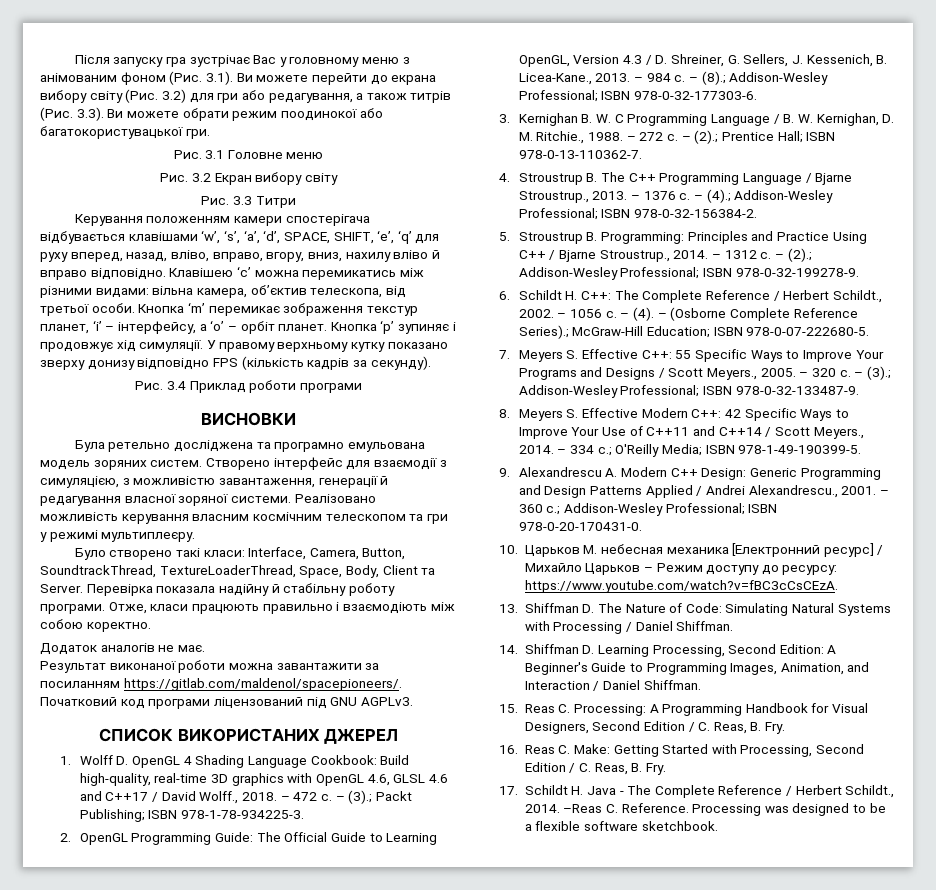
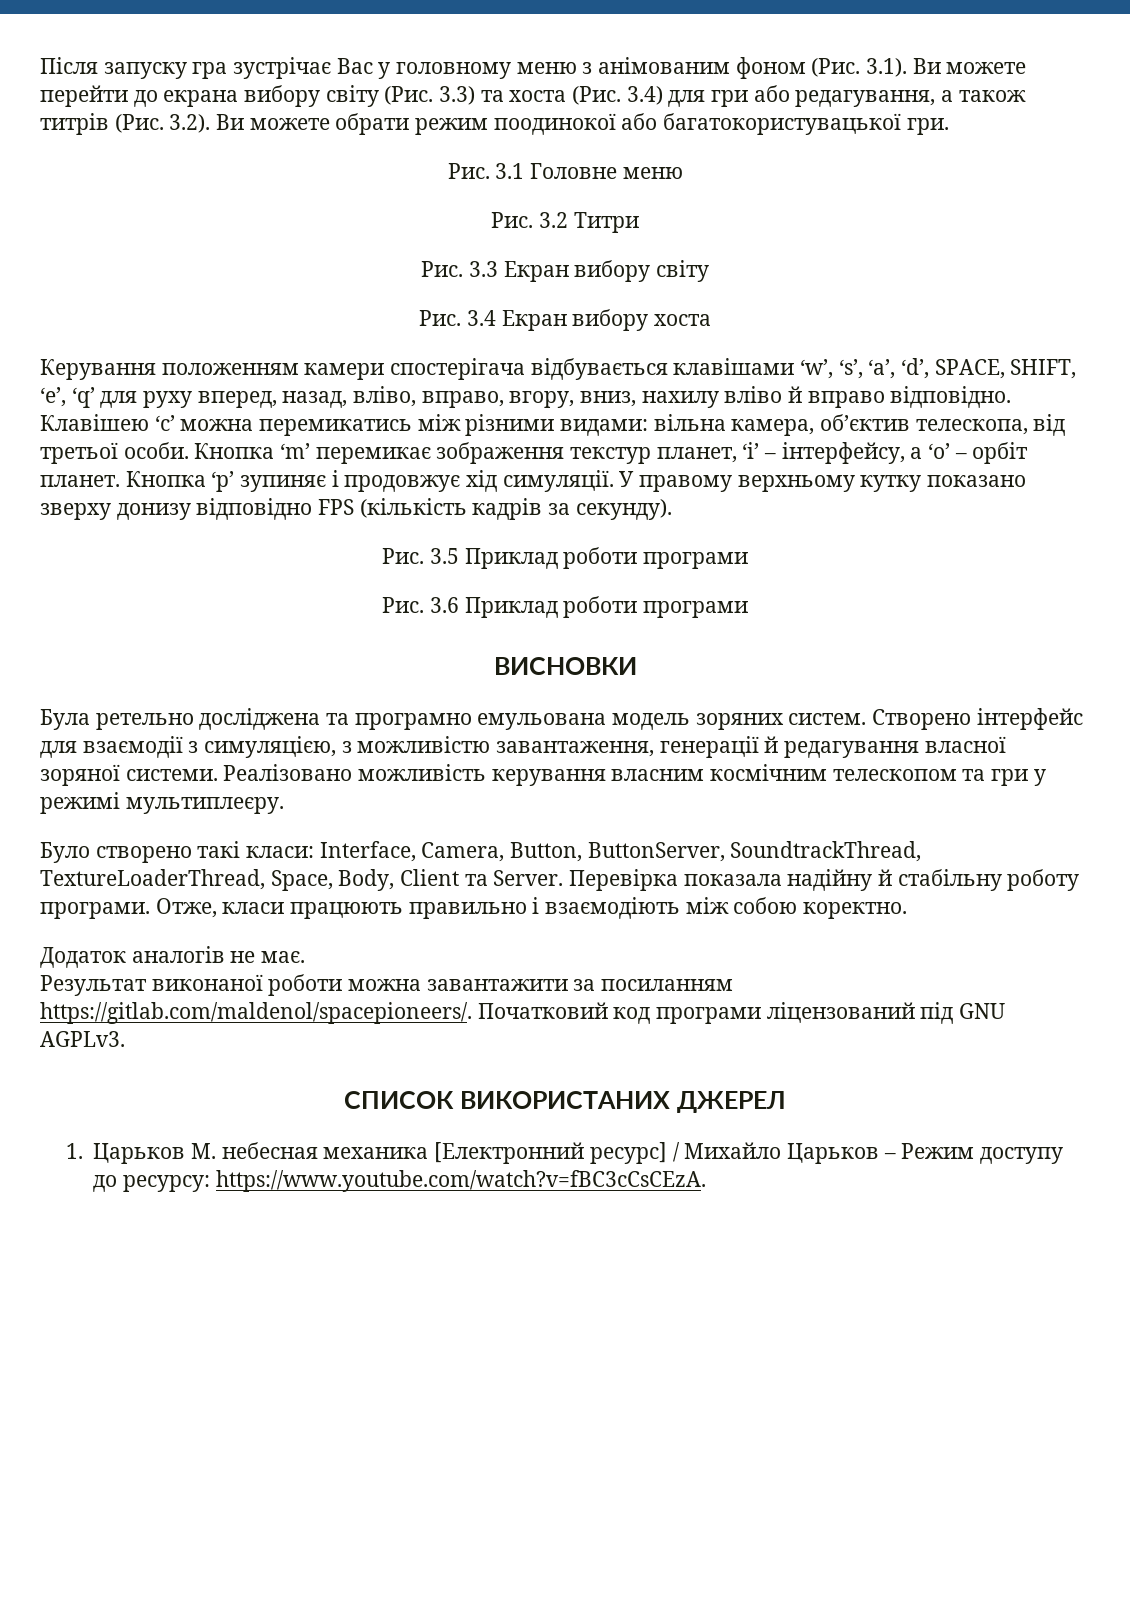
- Після запуску гра зустрічає Вас у головному меню з анімованим фоном (Рис. 3.1). Ви можете перейти до екрана вибору світу (Рис. 3.2) для гри або редагування, а також титрів (Рис. 3.3). Ви можете обрати режим поодинокої або багатокористувацької гри.
+ Після запуску гра зустрічає Вас у головному меню з анімованим фоном (Рис. 3.1). Ви можете перейти до екрана вибору світу (Рис. 3.3) та хоста (Рис. 3.4) для гри або редагування, а також титрів (Рис. 3.2). Ви можете обрати режим поодинокої або багатокористувацької гри.
- Рис. 3.2 Екран вибору світу
+ Рис. 3.2 Титри
+ Рис. 3.3 Екран вибору світу
- Рис. 3.3 Титри
+ Рис. 3.4 Екран вибору хоста
- Рис. 3.4 Приклад роботи програми
+ Рис. 3.5 Приклад роботи програми
+ Рис. 3.6 Приклад роботи програми
- Було створено такі класи: Interface, Camera, Button, SoundtrackThread, TextureLoaderThread, Space, Body, Client та Server.
+ Було створено такі класи: Interface, Camera, Button, ButtonServer, SoundtrackThread, TextureLoaderThread, Space, Body, Client та Server.
- 1. Wolff D. OpenGL 4 Shading Language Cookbook: Build high-quality, real-time 3D graphics with OpenGL 4.6, GLSL 4.6 and C++17 / David Wolff., 2018. – 472 с. – (3).; Packt Publishing; ISBN 978-1-78-934225-3.
- 2. OpenGL Programming Guide: The Official Guide to Learning OpenGL, Version 4.3 / D. Shreiner, G. Sellers, J. Kessenich, B. Licea-Kane., 2013. – 984 с. – (8).; Addison-Wesley Professional; ISBN 978-0-32-177303-6.
- 3. Kernighan B. W. C Programming Language / B. W. Kernighan, D. M. Ritchie., 1988. – 272 с. – (2).; Prentice Hall; ISBN 978-0-13-110362-7.
- 4. Stroustrup B. The C++ Programming Language / Bjarne Stroustrup., 2013. – 1376 с. – (4).; Addison-Wesley Professional; ISBN 978-0-32-156384-2.
- 5. Stroustrup B. Programming: Principles and Practice Using C++ / Bjarne Stroustrup., 2014. – 1312 с. – (2).; Addison-Wesley Professional; ISBN 978-0-32-199278-9.
- 6. Schildt H. C++: The Complete Reference / Herbert Schildt., 2002. – 1056 с. – (4). – (Osborne Complete Reference Series).; McGraw-Hill Education; ISBN 978-0-07-222680-5.
- 7. Meyers S. Effective C++: 55 Specific Ways to Improve Your Programs and Designs / Scott Meyers., 2005. – 320 с. – (3).; Addison-Wesley Professional; ISBN 978-0-32-133487-9.
- 8. Meyers S. Effective Modern C++: 42 Specific Ways to Improve Your Use of C++11 and C++14 / Scott Meyers., 2014. – 334 с.; O'Reilly Media; ISBN 978-1-49-190399-5.
- 9. Alexandrescu A. Modern C++ Design: Generic Programming and Design Patterns Applied / Andrei Alexandrescu., 2001. – 360 с.; Addison-Wesley Professional; ISBN 978-0-20-170431-0.
- 10. Царьков М. небесная механика [Електронний ресурс] / Михайло Царьков – Режим доступу до ресурсу: https://www.youtube.com/watch?v=fBC3cCsCEzA.
+ 1. Царьков М. небесная механика [Електронний ресурс] / Михайло Царьков – Режим доступу до ресурсу: https://www.youtube.com/watch?v=fBC3cCsCEzA.
- 13. Shiffman D. The Nature of Code: Simulating Natural Systems with Processing / Daniel Shiffman.
- 14. Shiffman D. Learning Processing, Second Edition: A Beginner's Guide to Programming Images, Animation, and Interaction / Daniel Shiffman.
- 15. Reas C. Processing: A Programming Handbook for Visual Designers, Second Edition / C. Reas, B. Fry.
- 16. Reas C. Make: Getting Started with Processing, Second Edition / C. Reas, B. Fry.
- 17. Schildt H. Java - The Complete Reference / Herbert Schildt., 2014. –Reas C. Reference. Processing was designed to be a flexible software sketchbook.

